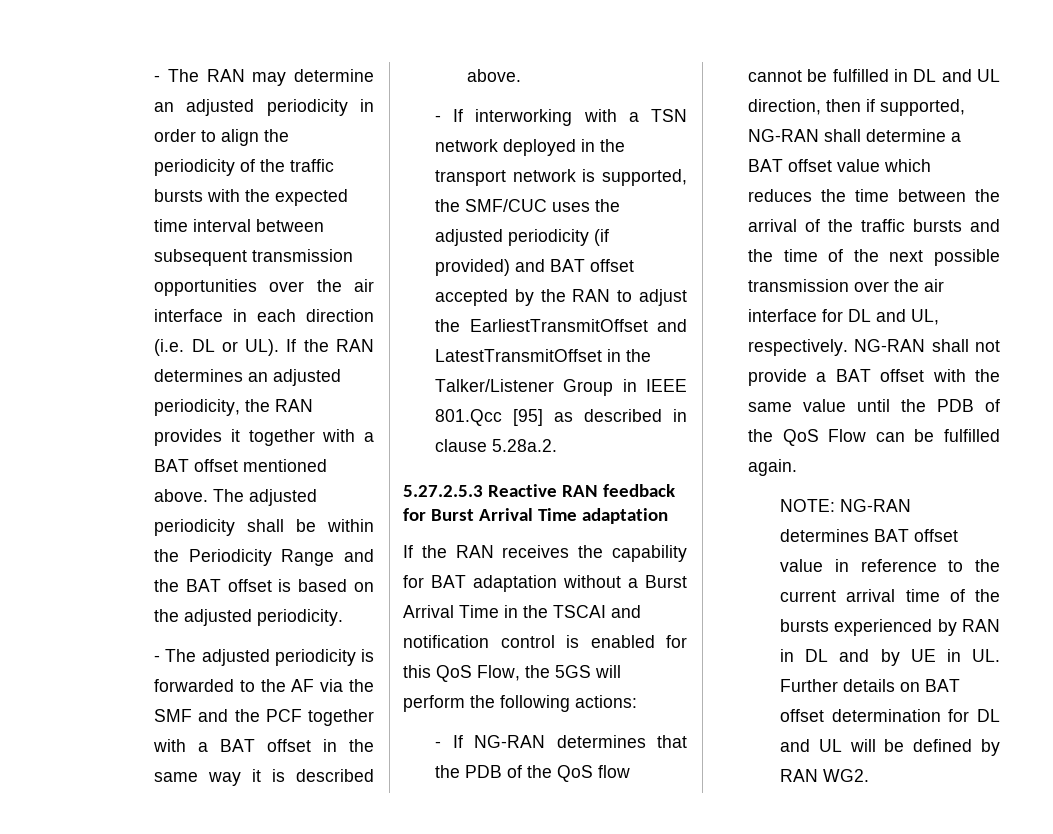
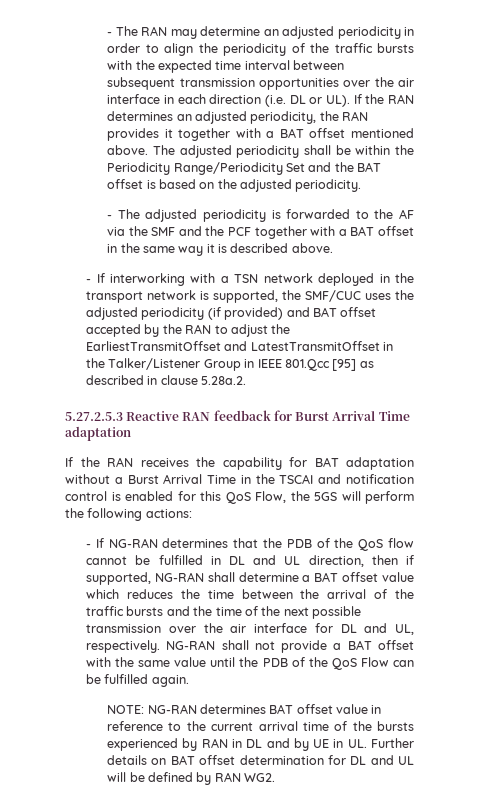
- The adjusted periodicity shall be within the Periodicity Range and the BAT offset is based on the adjusted periodicity.
+ The adjusted periodicity shall be within the Periodicity Range/Periodicity Set and the BAT offset is based on the adjusted periodicity.

